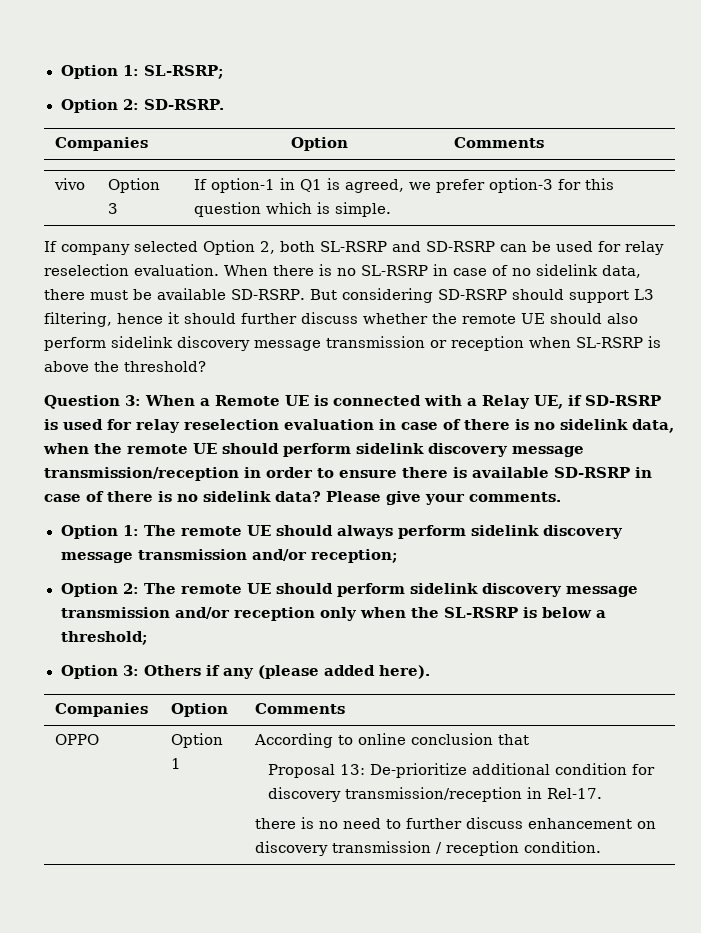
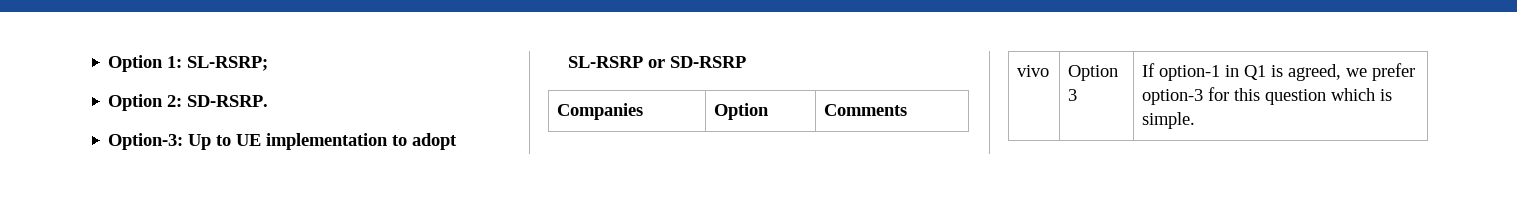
+ Option-3: Up to UE implementation to adopt SL-RSRP or SD-RSRP
- If company selected Option 2, both SL-RSRP and SD-RSRP can be used for relay reselection evaluation. When there is no SL-RSRP in case of no sidelink data, there must be available SD-RSRP. But considering SD-RSRP should support L3 filtering, hence it should further discuss whether the remote UE should also perform sidelink discovery message transmission or reception when SL-RSRP is above the threshold?
- Question 3: When a Remote UE is connected with a Relay UE, if SD-RSRP is used for relay reselection evaluation in case of there is no sidelink data, when the remote UE should perform sidelink discovery message transmission/reception in order to ensure there is available SD-RSRP in case of there is no sidelink data? Please give your comments.
- Option 1: The remote UE should always perform sidelink discovery message transmission and/or reception;
- Option 2: The remote UE should perform sidelink discovery message transmission and/or reception only when the SL-RSRP is below a threshold;
- Option 3: Others if any (please added here).
- Companies | Option | Comments
- OPPO | Option 1 | According to online conclusion that
- Proposal 13: De-prioritize additional condition for discovery transmission/reception in Rel-17.
- there is no need to further discuss enhancement on discovery transmission / reception condition.

